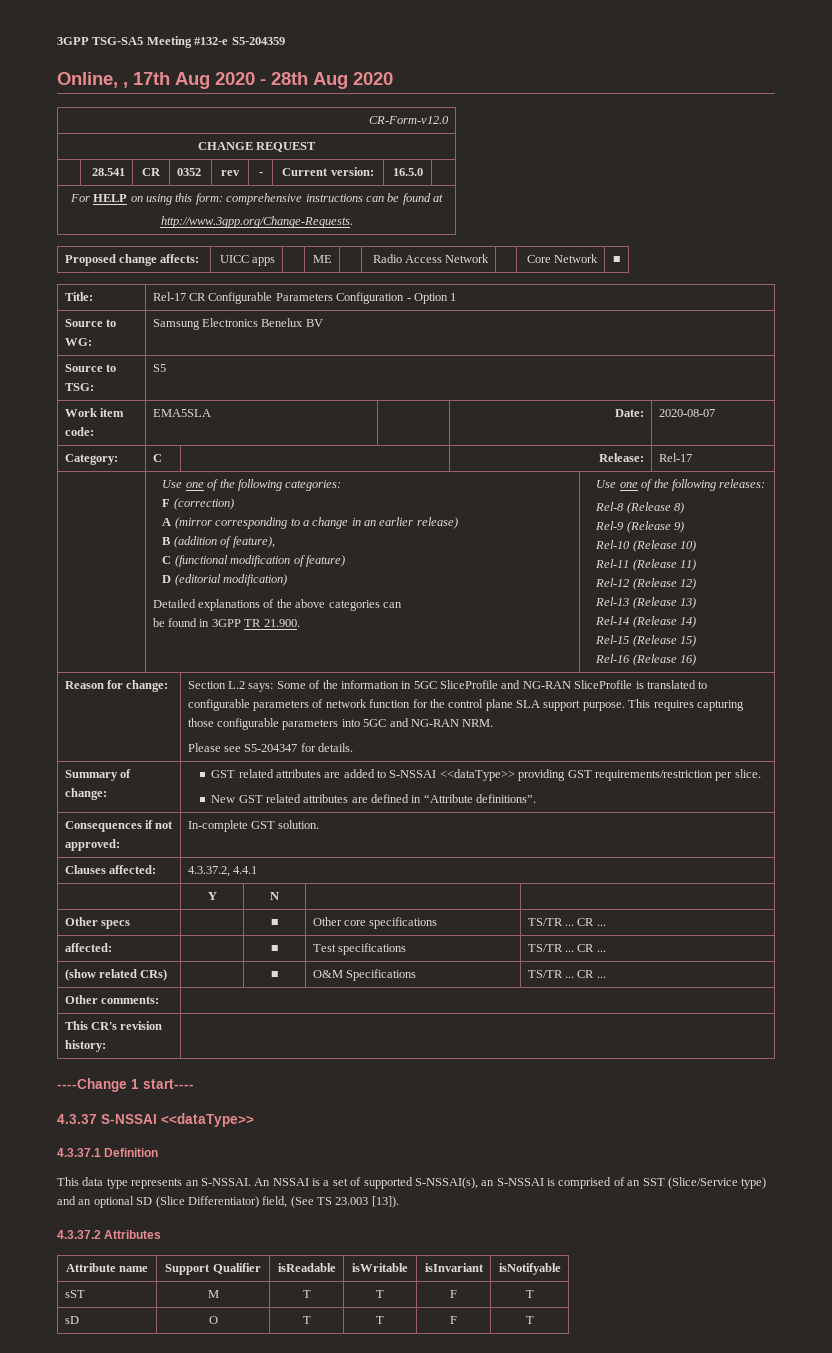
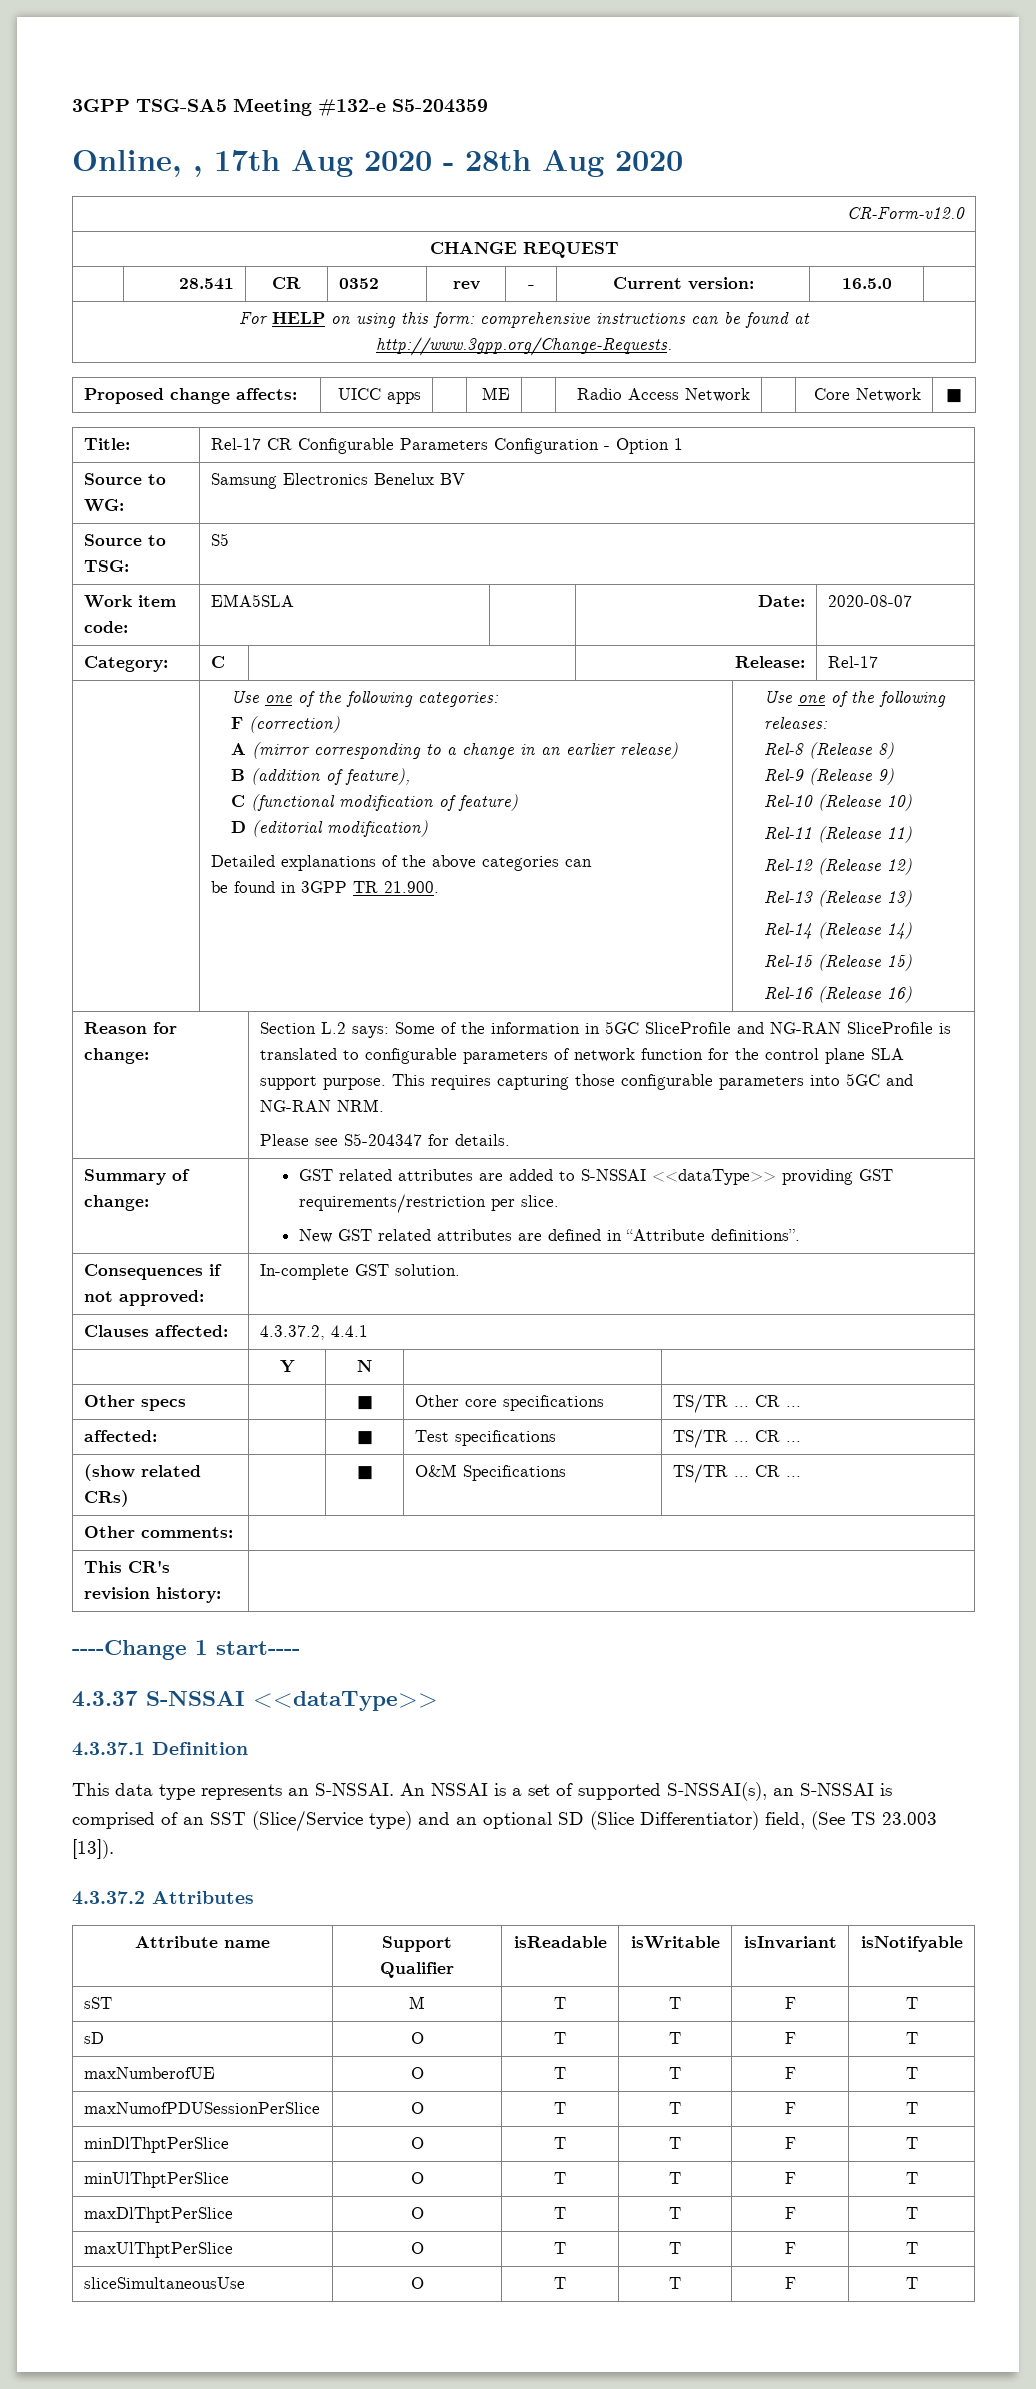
+ maxNumberofUE | O | T | T | F | T
+ maxNumofPDUSessionPerSlice | O | T | T | F | T
+ minDlThptPerSlice | O | T | T | F | T
+ minUlThptPerSlice | O | T | T | F | T
+ maxDlThptPerSlice | O | T | T | F | T
+ maxUlThptPerSlice | O | T | T | F | T
+ sliceSimultaneousUse | O | T | T | F | T

